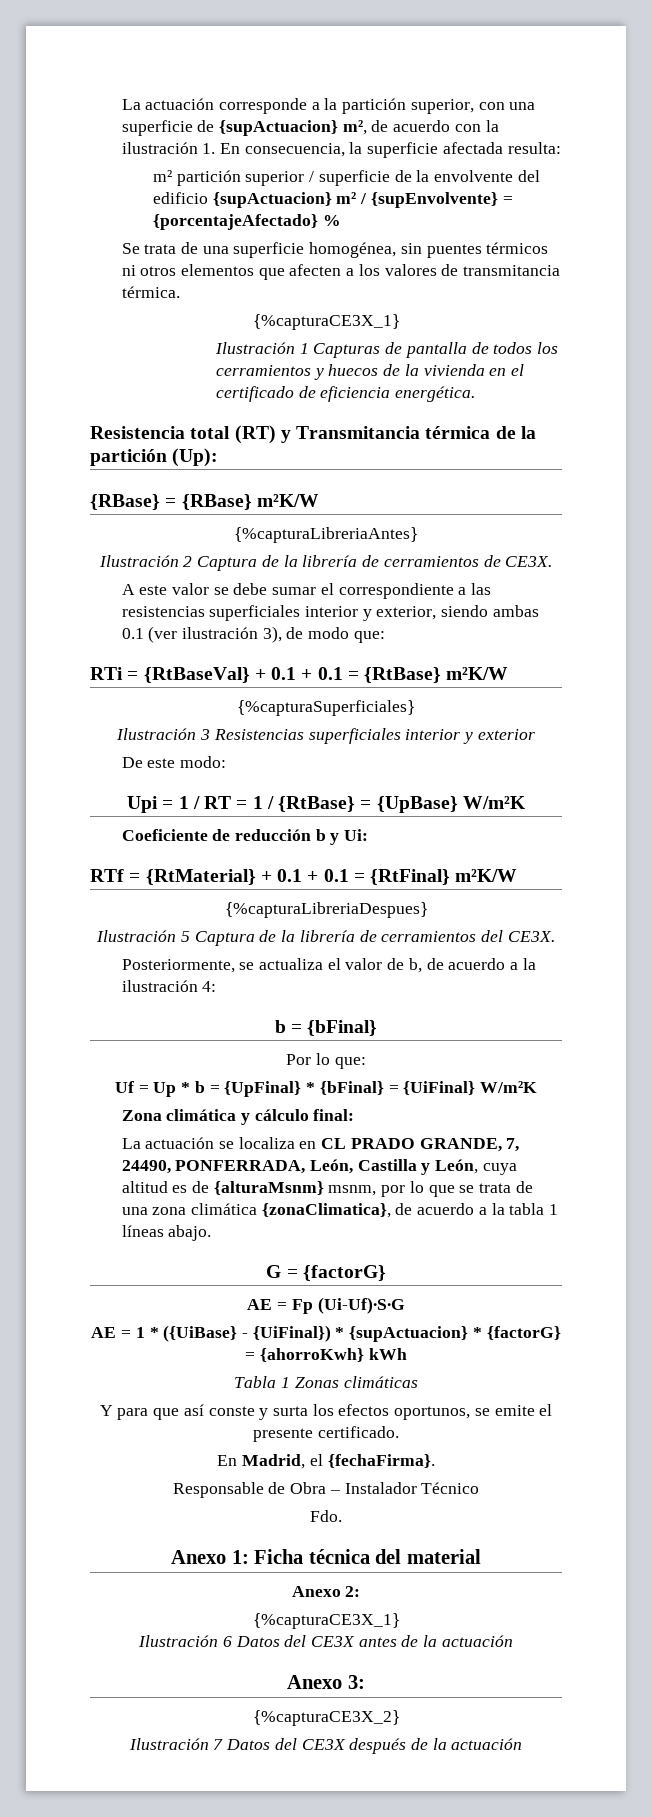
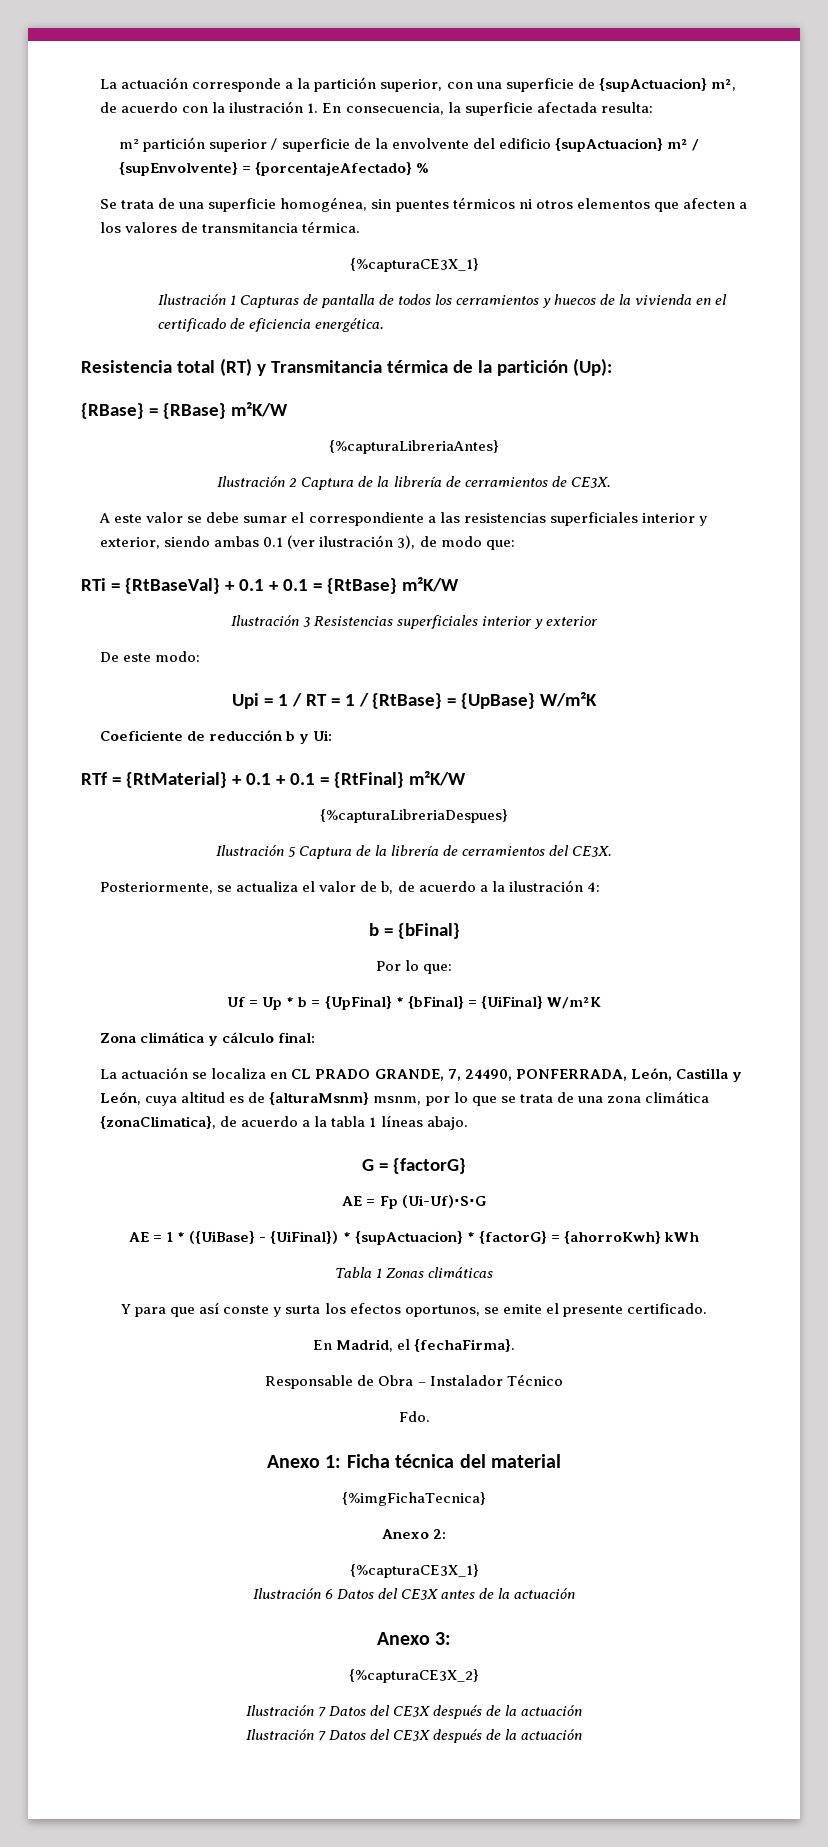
- {%capturaSuperficiales}
+ {%imgFichaTecnica}
  {%capturaCE3X_2}
+ Ilustración 7 Datos del CE3X después de la actuación

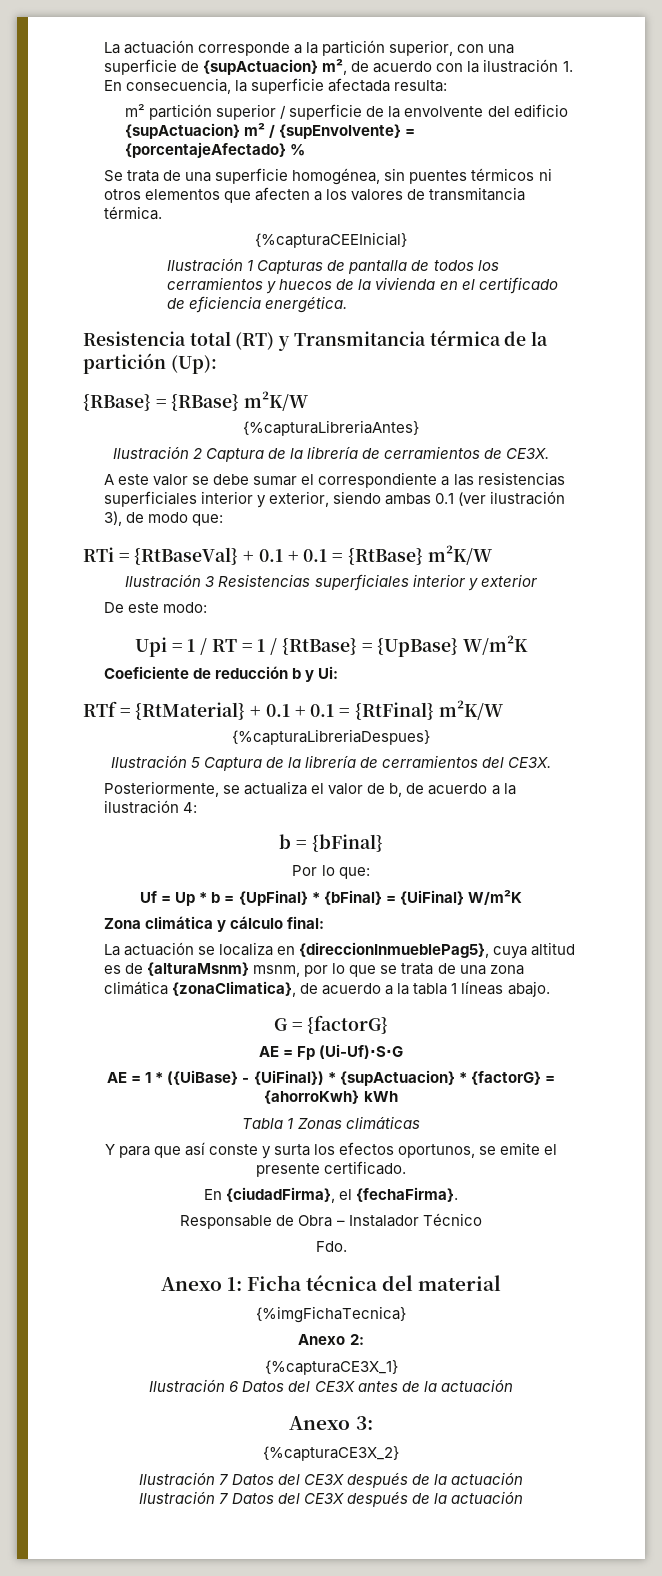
  Se trata de una superficie homogénea, sin puentes térmicos ni otros elementos que afecten a los valores de transmitancia térmica.
- {%capturaCE3X_1}
+ {%capturaCEEInicial}
- La actuación se localiza en CL PRADO GRANDE, 7, 24490, PONFERRADA, León, Castilla y León, cuya altitud es de {alturaMsnm} msnm, por lo que se trata de una zona climática {zonaClimatica}, de acuerdo a la tabla 1 líneas abajo.
+ La actuación se localiza en {direccionInmueblePag5}, cuya altitud es de {alturaMsnm} msnm, por lo que se trata de una zona climática {zonaClimatica}, de acuerdo a la tabla 1 líneas abajo.
- En Madrid, el {fechaFirma}.
+ En {ciudadFirma}, el {fechaFirma}.

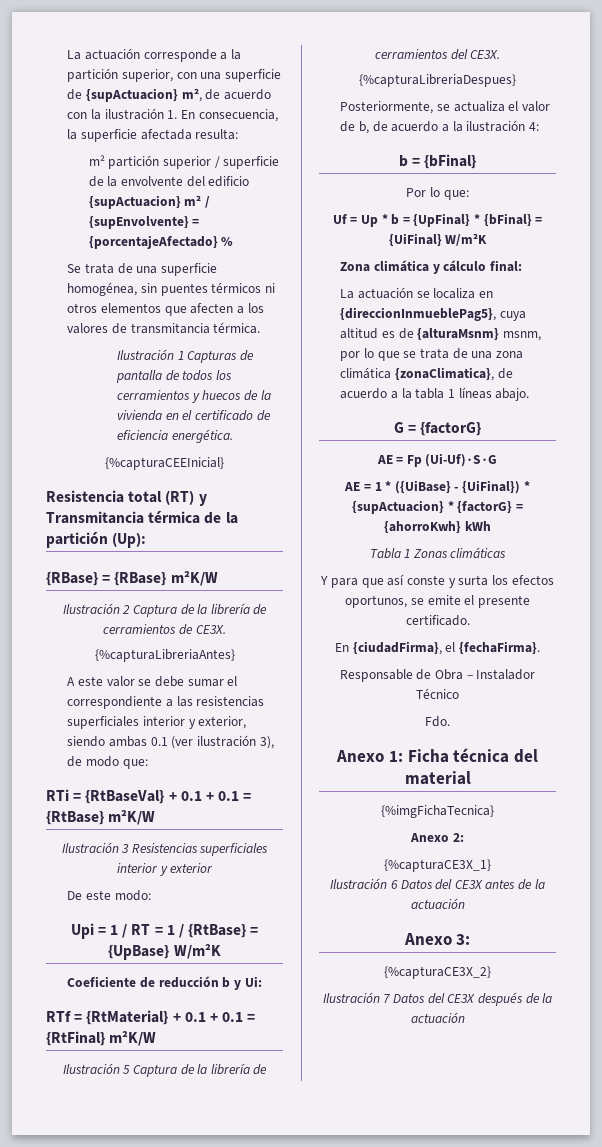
- {%capturaCEEInicial}
+ {%capturaCEEInicial}
- {%capturaLibreriaAntes}
+ {%capturaLibreriaAntes}
- {%capturaLibreriaDespues}
+ {%capturaLibreriaDespues}
  {%capturaCE3X_2}
- Ilustración 7 Datos del CE3X después de la actuación

